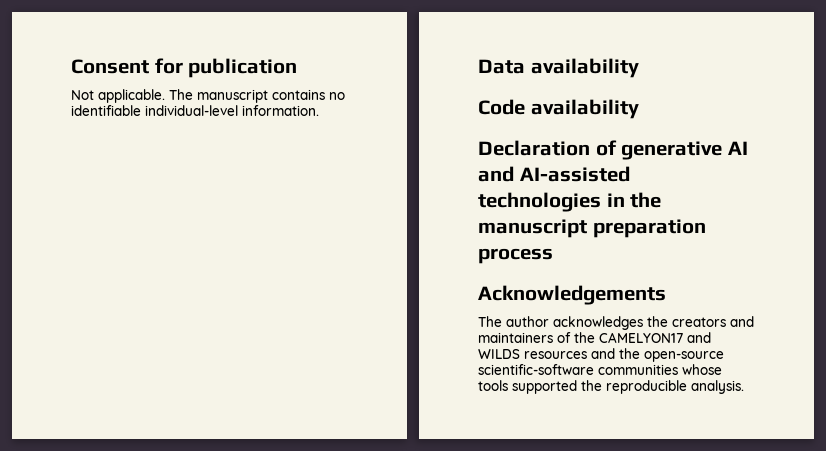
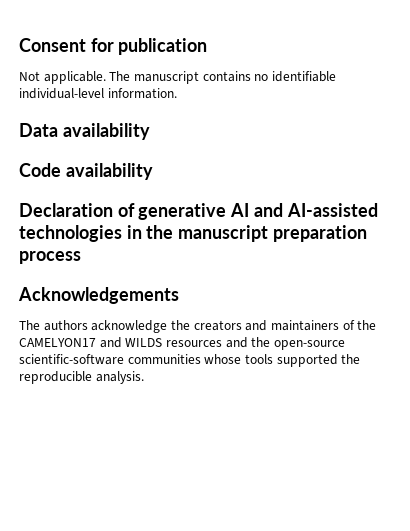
- The author acknowledges the creators and maintainers of the CAMELYON17 and WILDS resources and the open-source scientific-software communities whose tools supported the reproducible analysis.
+ The authors acknowledge the creators and maintainers of the CAMELYON17 and WILDS resources and the open-source scientific-software communities whose tools supported the reproducible analysis.

